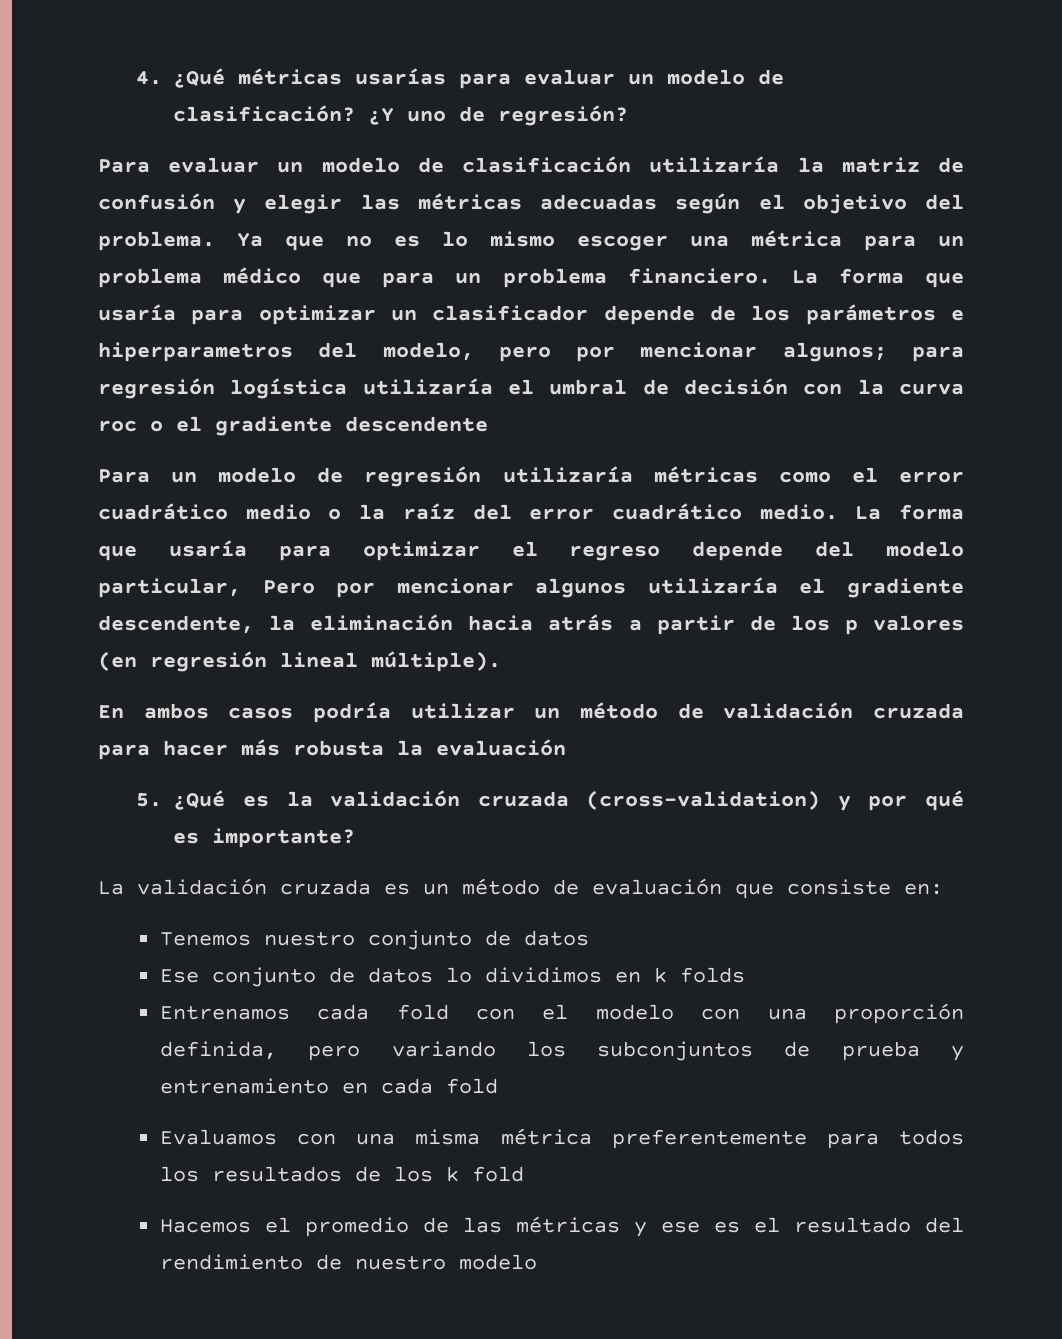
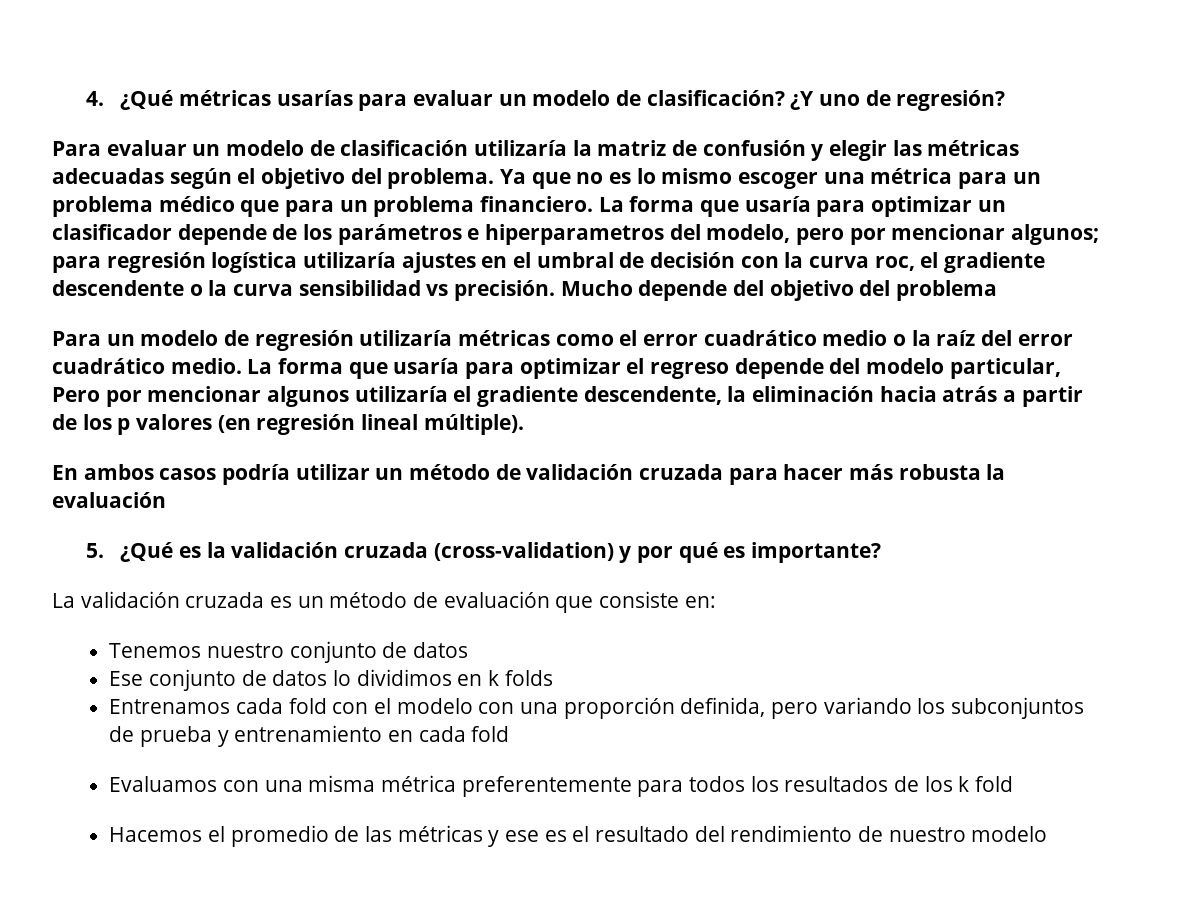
- La forma que usaría para optimizar un clasificador depende de los parámetros e hiperparametros del modelo, pero por mencionar algunos; para regresión logística utilizaría el umbral de decisión con la curva roc o el gradiente descendente
+ La forma que usaría para optimizar un clasificador depende de los parámetros e hiperparametros del modelo, pero por mencionar algunos; para regresión logística utilizaría ajustes en el umbral de decisión con la curva roc, el gradiente descendente o la curva sensibilidad vs precisión. Mucho depende del objetivo del problema

